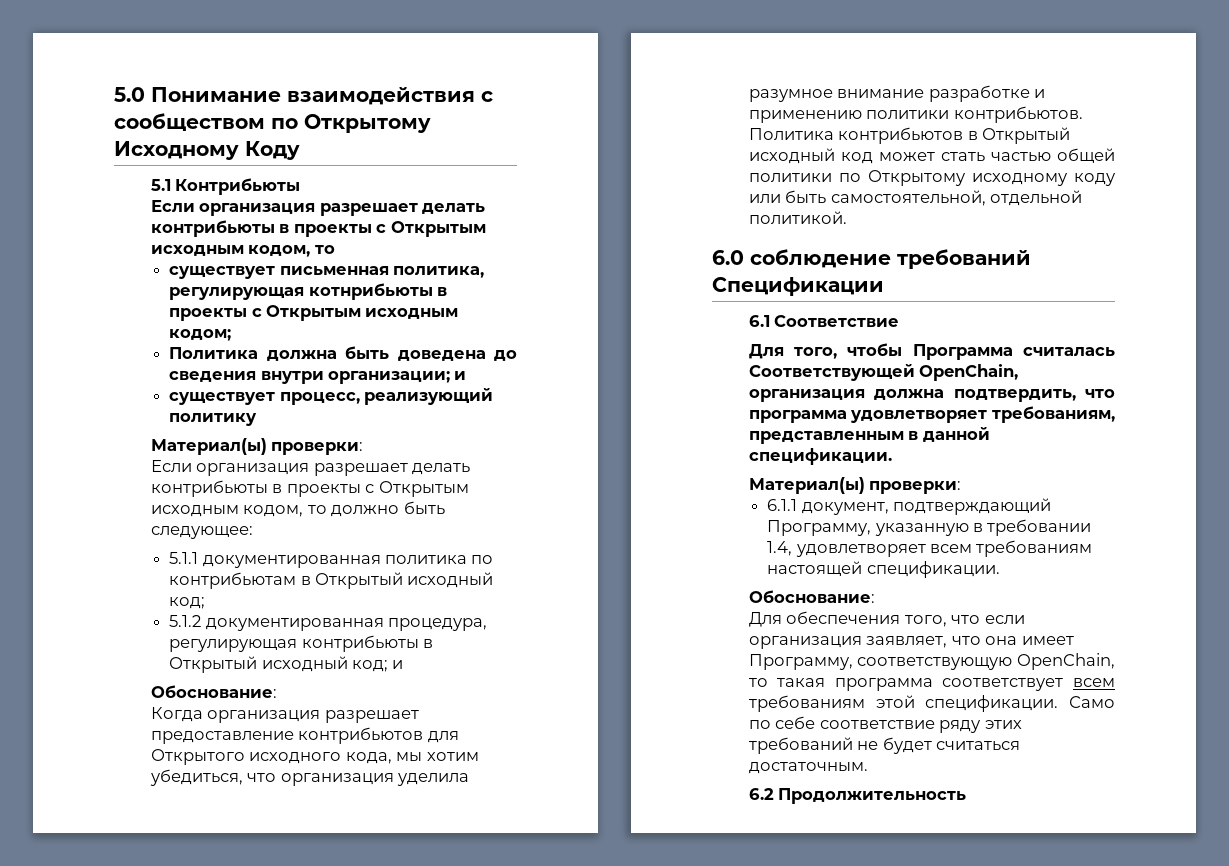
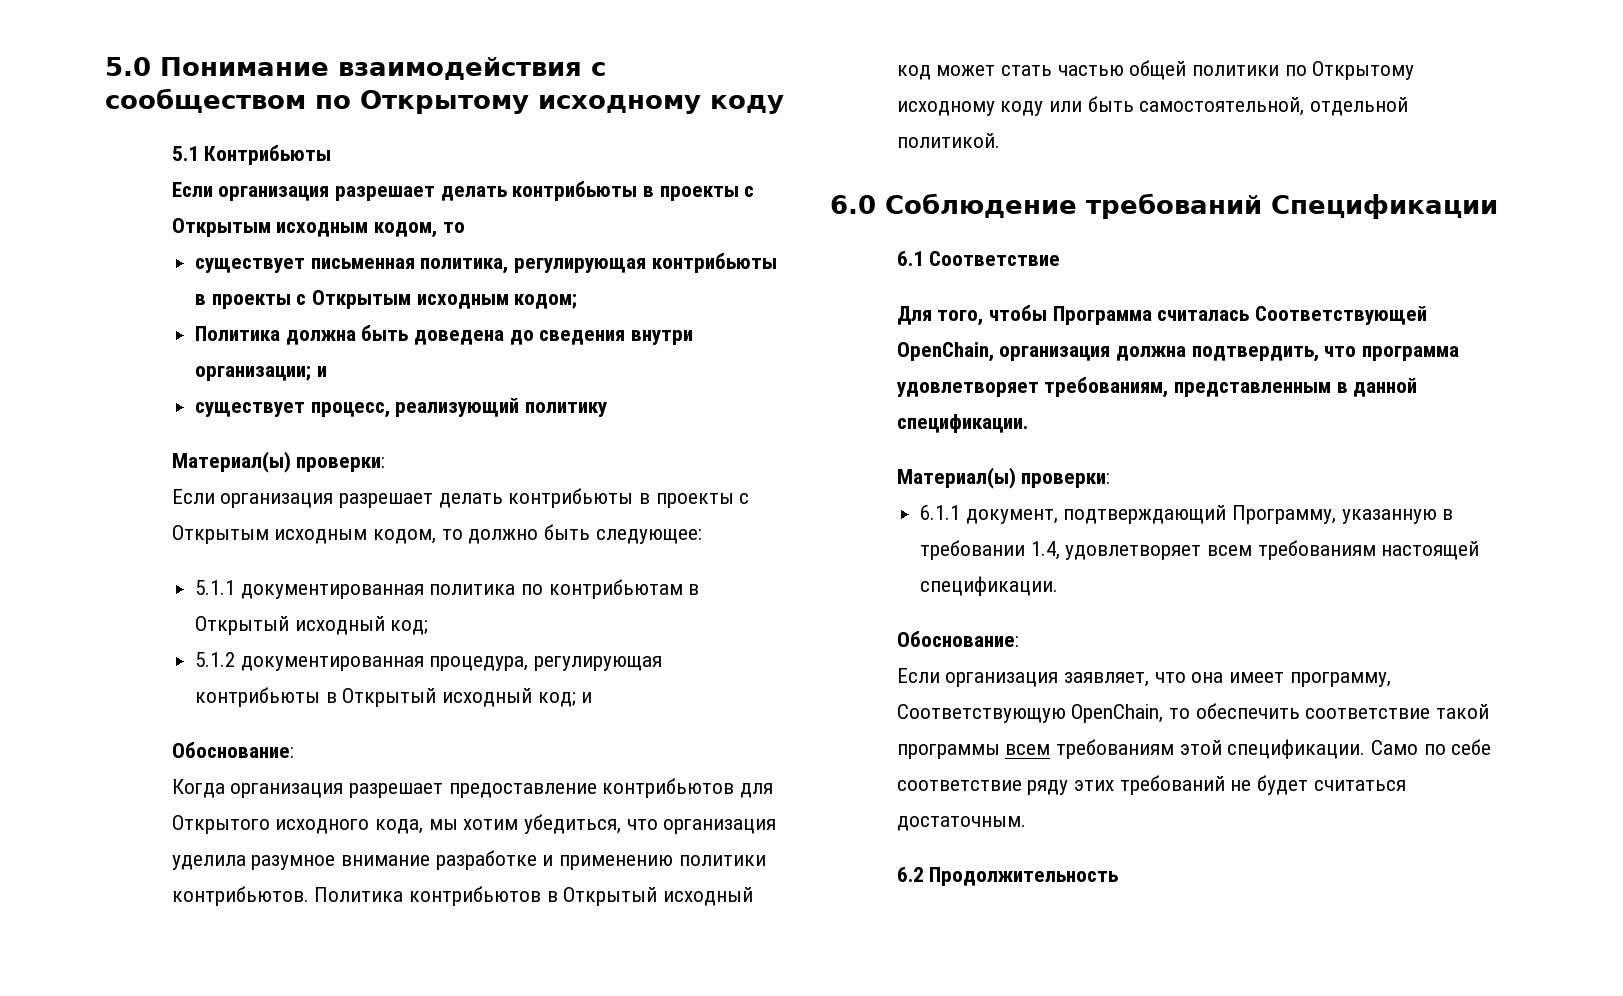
- 5.0 Понимание взаимодействия с сообществом по Открытому Исходному Коду
+ 5.0 Понимание взаимодействия с сообществом по Открытому исходному коду
- существует письменная политика, регулирующая котнрибьюты в проекты с Открытым исходным кодом;
+ существует письменная политика, регулирующая контрибьюты в проекты с Открытым исходным кодом;
- 6.0 соблюдение требований Cпецификации
+ 6.0 Соблюдение требований Cпецификации
- Для обеспечения того, что если организация заявляет, что она имеет Программу, соответствующую OpenChain, то такая программа соответствует всем требованиям этой спецификации.
+ Если организация заявляет, что она имеет программу, Соответствующую OpenChain, то обеспечить соответствие такой программы всем требованиям этой спецификации.

